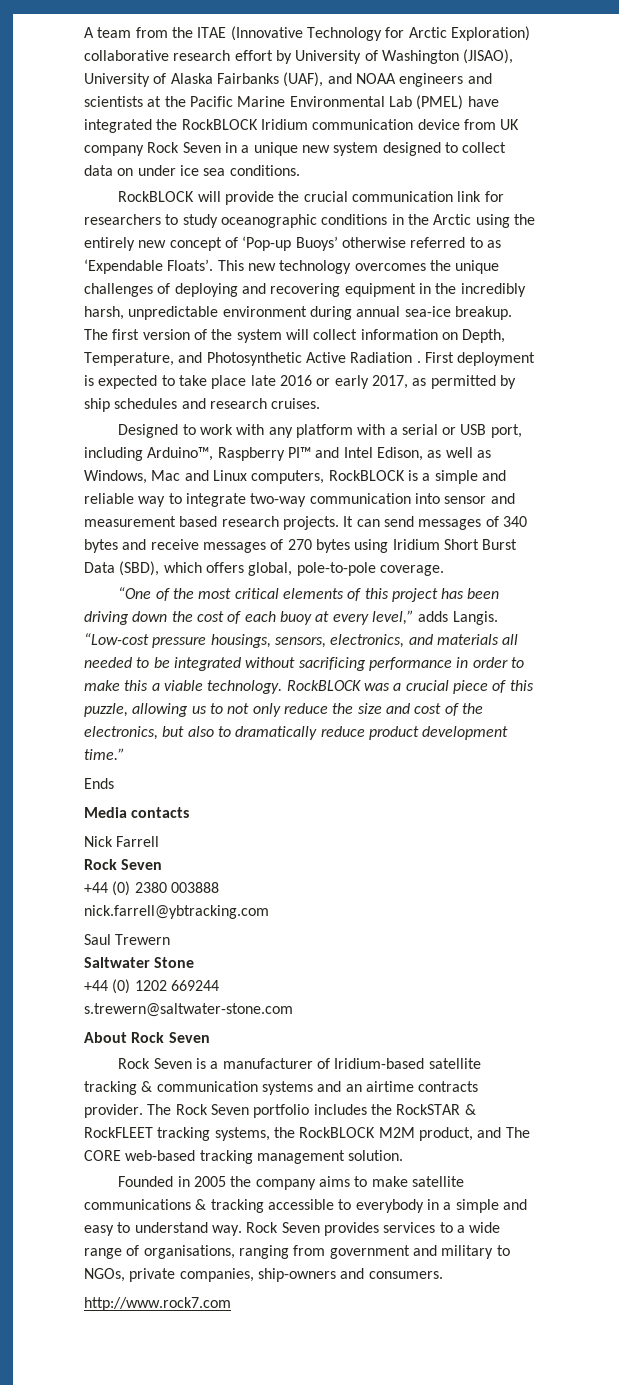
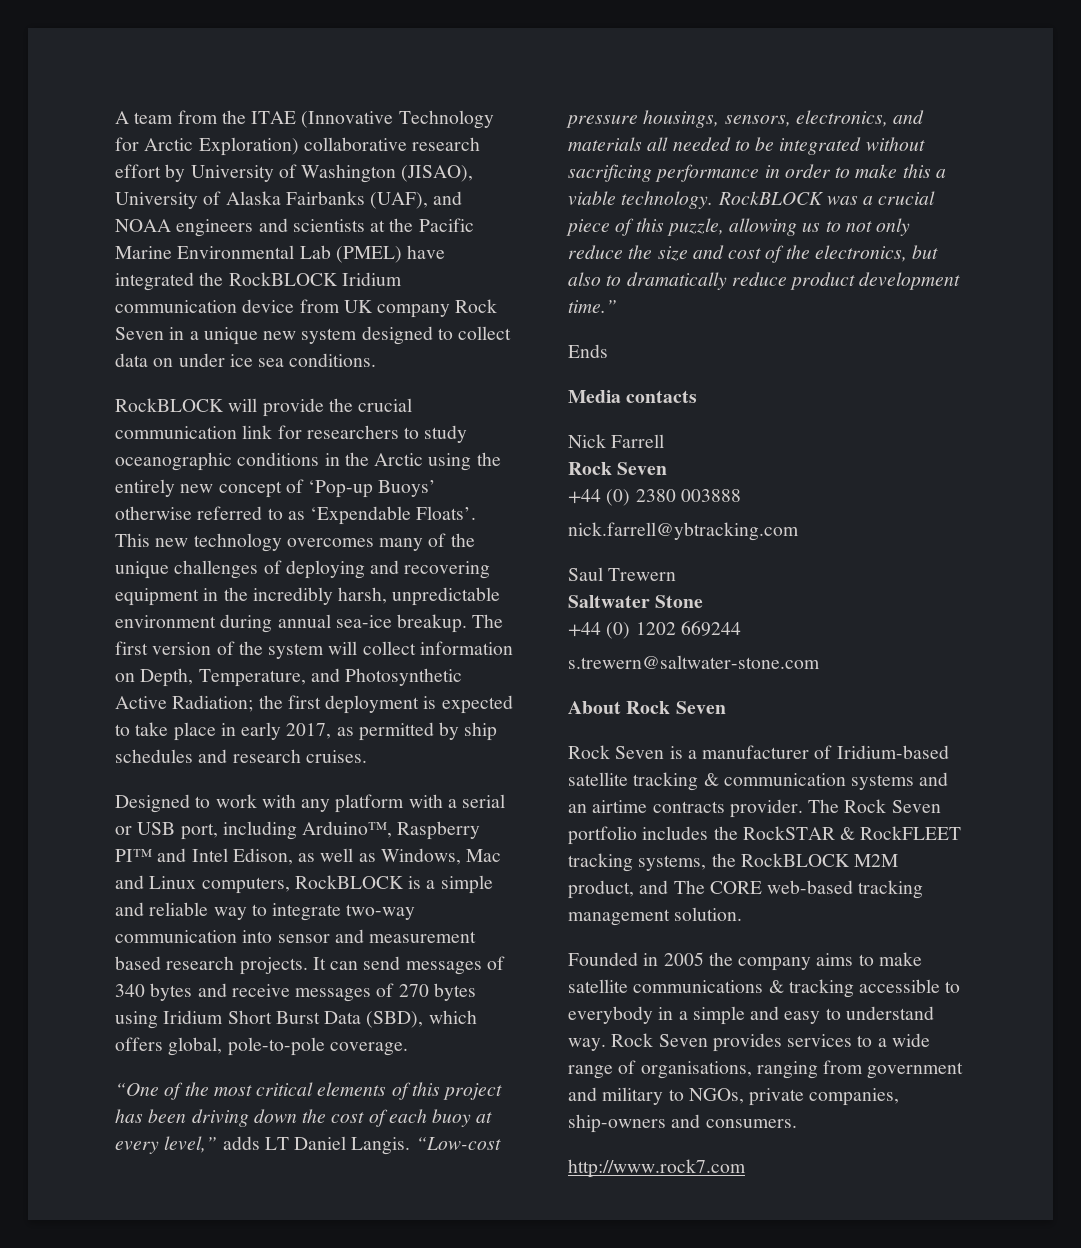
- This new technology overcomes the unique challenges of deploying and recovering equipment in the incredibly harsh, unpredictable environment during annual sea-ice breakup.
+ This new technology overcomes many of the unique challenges of deploying and recovering equipment in the incredibly harsh, unpredictable environment during annual sea-ice breakup.
- The first version of the system will collect information on Depth, Temperature, and Photosynthetic Active Radiation . First deployment is expected to take place late 2016 or early 2017, as permitted by ship schedules and research cruises.
+ The first version of the system will collect information on Depth, Temperature, and Photosynthetic Active Radiation; the first deployment is expected to take place in early 2017, as permitted by ship schedules and research cruises.
- “One of the most critical elements of this project has been driving down the cost of each buoy at every level,” adds Langis.
+ “One of the most critical elements of this project has been driving down the cost of each buoy at every level,” adds LT Daniel Langis.

